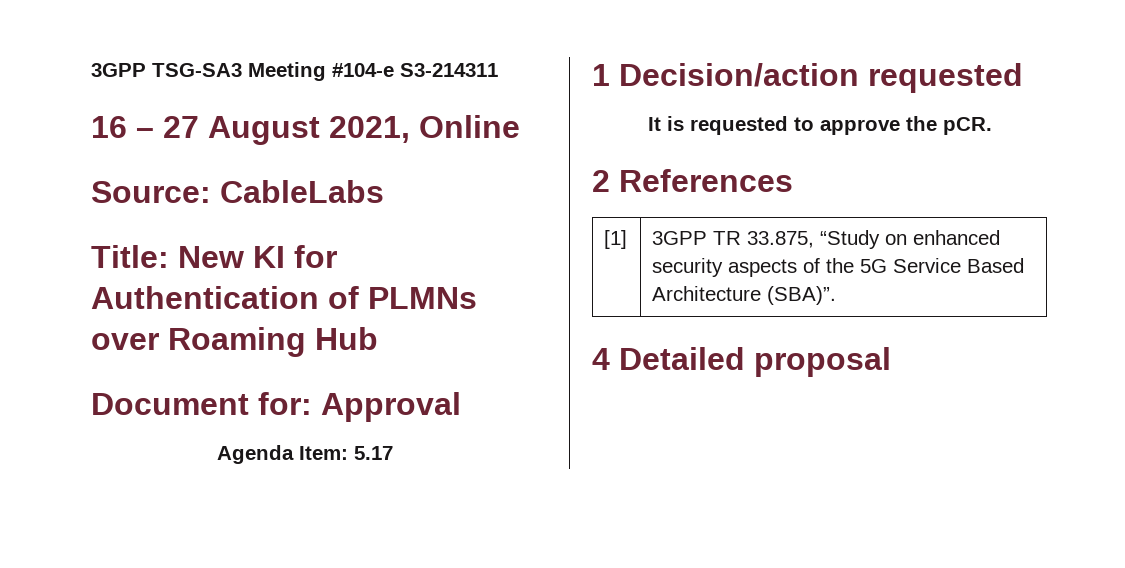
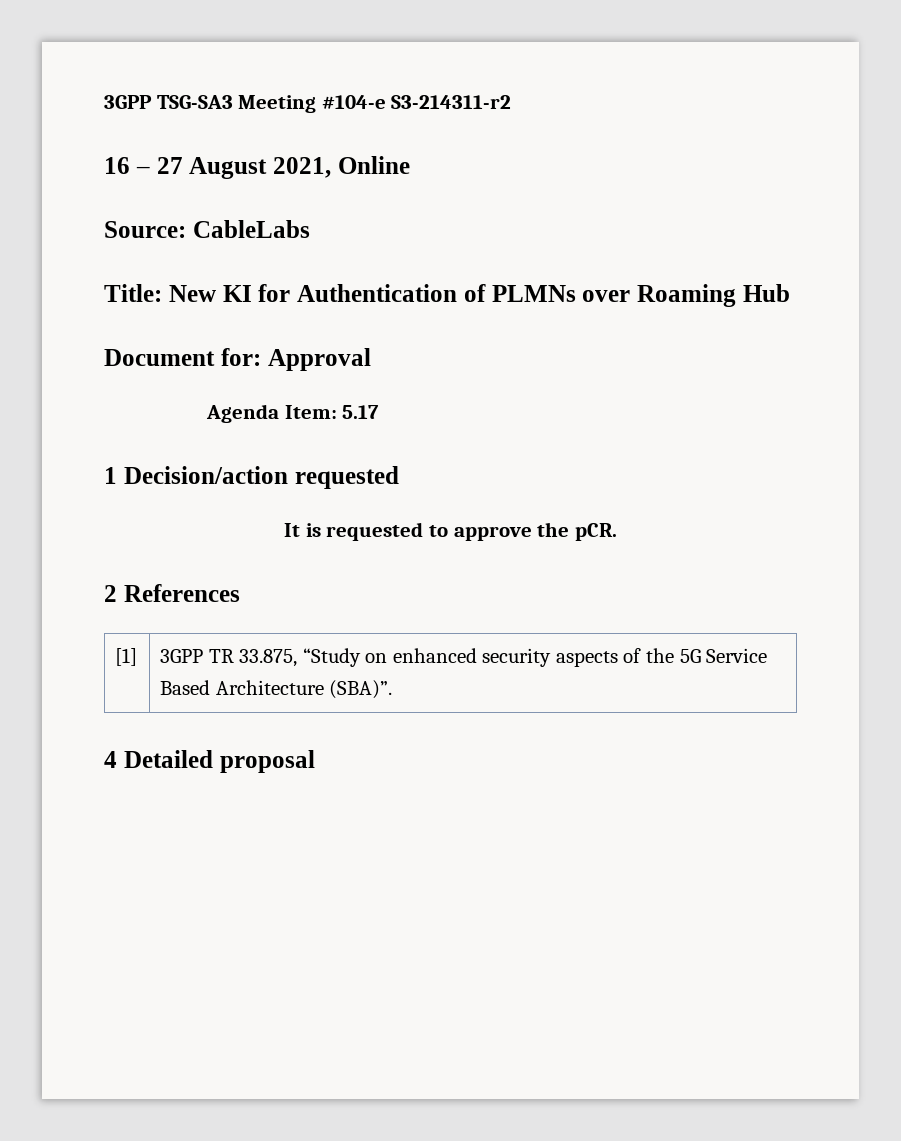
- 3GPP TSG-SA3 Meeting #104-e S3-214311
+ 3GPP TSG-SA3 Meeting #104-e S3-214311-r2

